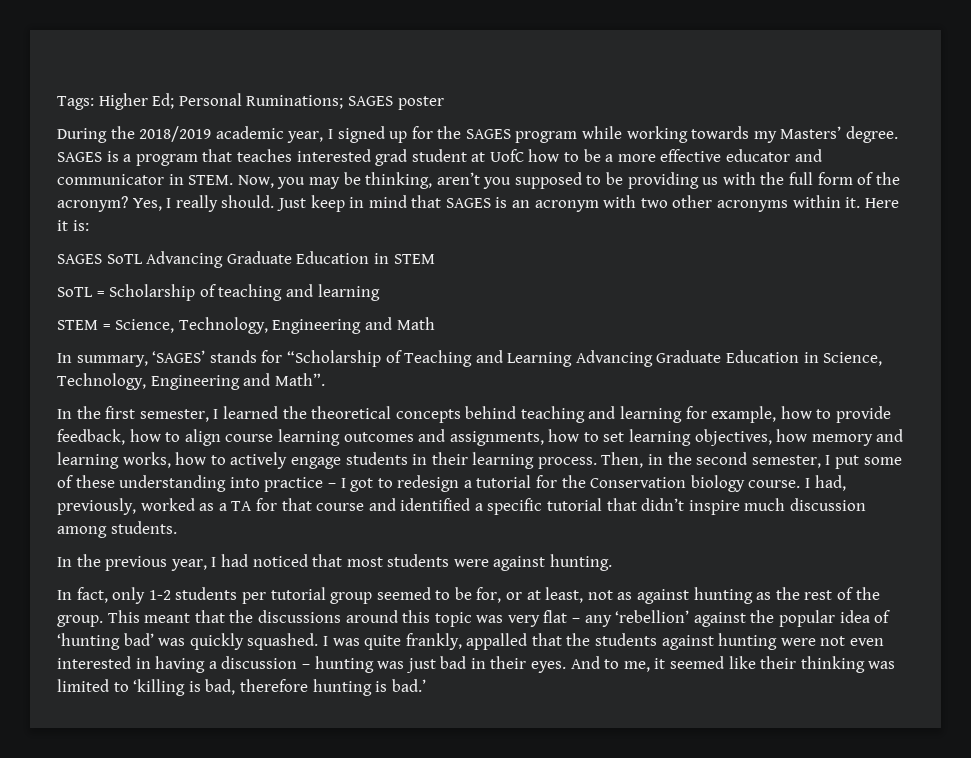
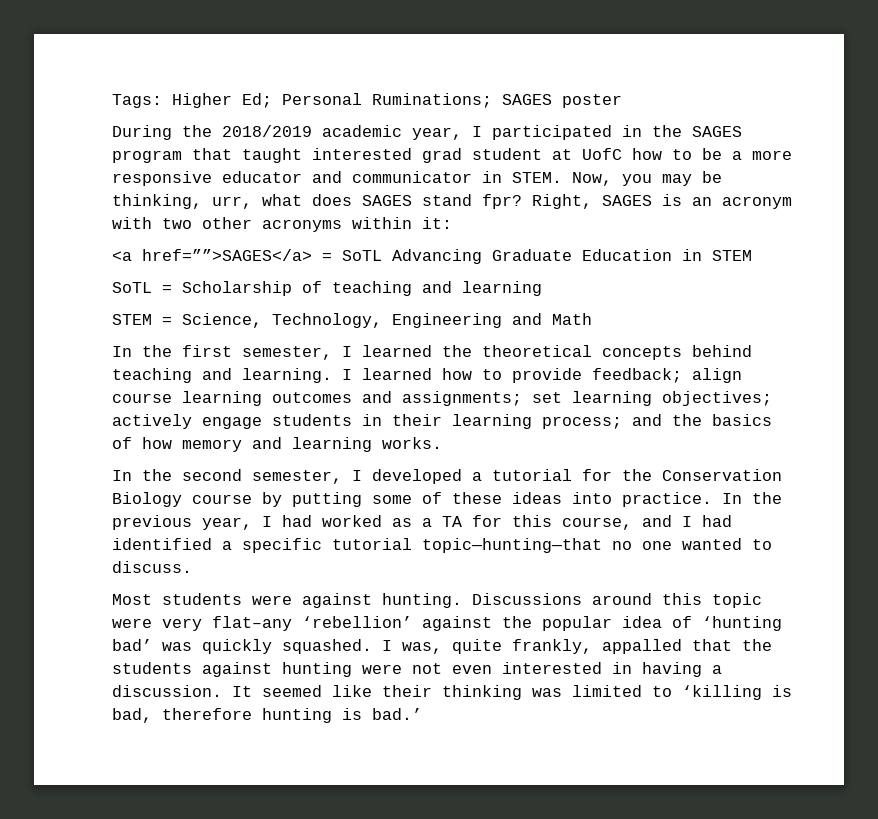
- During the 2018/2019 academic year, I signed up for the SAGES program while working towards my Masters’ degree. SAGES is a program that teaches interested grad student at UofC how to be a more effective educator and communicator in STEM.
+ During the 2018/2019 academic year, I participated in the SAGES program that taught interested grad student at UofC how to be a more responsive educator and communicator in STEM.
- Now, you may be thinking, aren’t you supposed to be providing us with the full form of the acronym? Yes, I really should. Just keep in mind that SAGES is an acronym with two other acronyms within it. Here it is:
- SAGES SoTL Advancing Graduate Education in STEM
+ Now, you may be thinking, urr, what does SAGES stand fpr? Right, SAGES is an acronym with two other acronyms within it:
+ <a href=””>SAGES</a> = SoTL Advancing Graduate Education in STEM
- In summary, ‘SAGES’ stands for “Scholarship of Teaching and Learning Advancing Graduate Education in Science, Technology, Engineering and Math”.
- In the first semester, I learned the theoretical concepts behind teaching and learning for example, how to provide feedback, how to align course learning outcomes and assignments, how to set learning objectives, how memory and learning works, how to actively engage students in their learning process. Then, in the second semester, I put some of these understanding into practice – I got to redesign a tutorial for the Conservation biology course. I had, previously, worked as a TA for that course and identified a specific tutorial that didn’t inspire much discussion among students.
- In the previous year, I had noticed that most students were against hunting.
- In fact, only 1-2 students per tutorial group seemed to be for, or at least, not as against hunting as the rest of the group. This meant that the discussions around this topic was very flat – any ‘rebellion’ against the popular idea of ‘hunting bad’ was quickly squashed.
+ In the first semester, I learned the theoretical concepts behind teaching and learning. I learned how to provide feedback; align course learning outcomes and assignments; set learning objectives; actively engage students in their learning process; and the basics of how memory and learning works.
+ In the second semester, I developed a tutorial for the Conservation Biology course by putting some of these ideas into practice. In the previous year, I had worked as a TA for this course, and I had identified a specific tutorial topic—hunting—that no one wanted to discuss.
+ Most students were against hunting. Discussions around this topic were very flat–any ‘rebellion’ against the popular idea of ‘hunting bad’ was quickly squashed.
- I was quite frankly, appalled that the students against hunting were not even interested in having a discussion – hunting was just bad in their eyes. And to me, it seemed like their thinking was limited to ‘killing is bad, therefore hunting is bad.’
+ I was, quite frankly, appalled that the students against hunting were not even interested in having a discussion. It seemed like their thinking was limited to ‘killing is bad, therefore hunting is bad.’

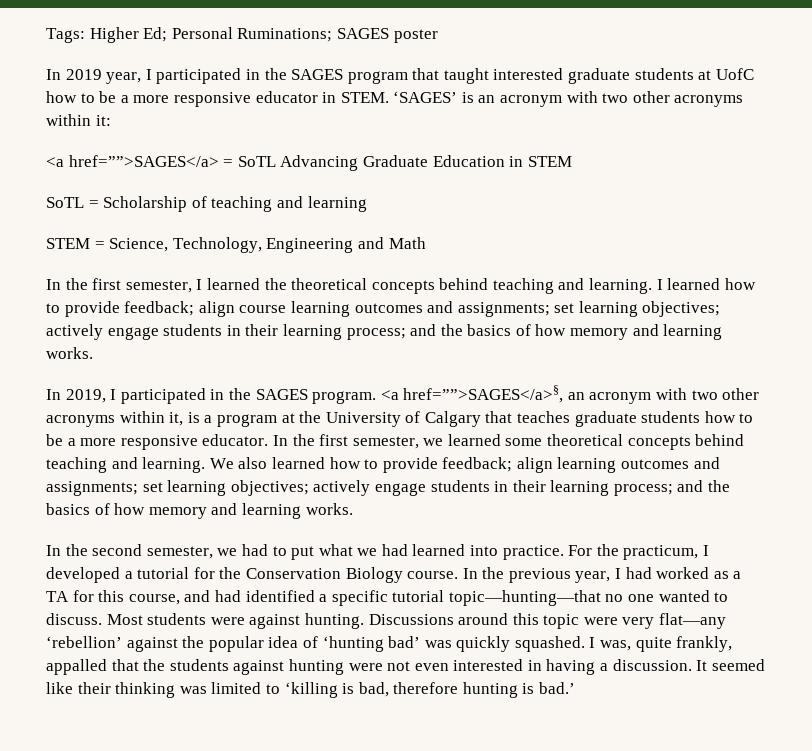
- During the 2018/2019 academic year, I participated in the SAGES program that taught interested grad student at UofC how to be a more responsive educator and communicator in STEM. Now, you may be thinking, urr, what does SAGES stand fpr? Right, SAGES is an acronym with two other acronyms within it:
+ In 2019 year, I participated in the SAGES program that taught interested graduate students at UofC how to be a more responsive educator in STEM. ‘SAGES’ is an acronym with two other acronyms within it:
- In the second semester, I developed a tutorial for the Conservation Biology course by putting some of these ideas into practice.
+ In 2019, I participated in the SAGES program. <a href=””>SAGES</a>§, an acronym with two other acronyms within it, is a program at the University of Calgary that teaches graduate students how to be a more responsive educator. In the first semester, we learned some theoretical concepts behind teaching and learning. We also learned how to provide feedback; align learning outcomes and assignments; set learning objectives; actively engage students in their learning process; and the basics of how memory and learning works.
+ In the second semester, we had to put what we had learned into practice. For the practicum, I developed a tutorial for the Conservation Biology course.
- In the previous year, I had worked as a TA for this course, and I had identified a specific tutorial topic—hunting—that no one wanted to discuss.
- Most students were against hunting.
+ In the previous year, I had worked as a TA for this course, and had identified a specific tutorial topic—hunting—that no one wanted to discuss. Most students were against hunting.
- Discussions around this topic were very flat–any ‘rebellion’ against the popular idea of ‘hunting bad’ was quickly squashed.
+ Discussions around this topic were very flat—any ‘rebellion’ against the popular idea of ‘hunting bad’ was quickly squashed.

